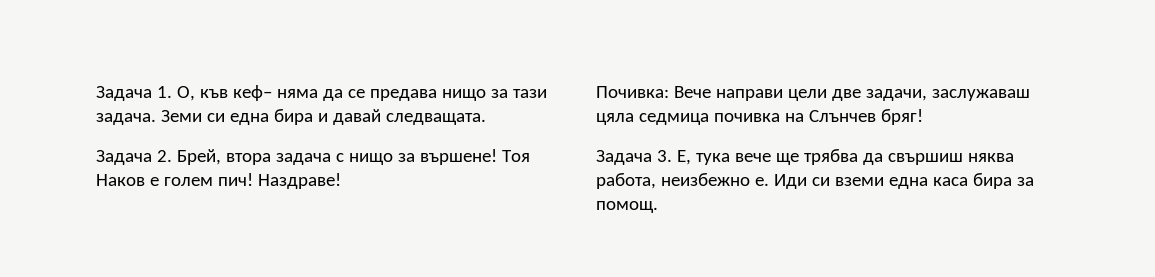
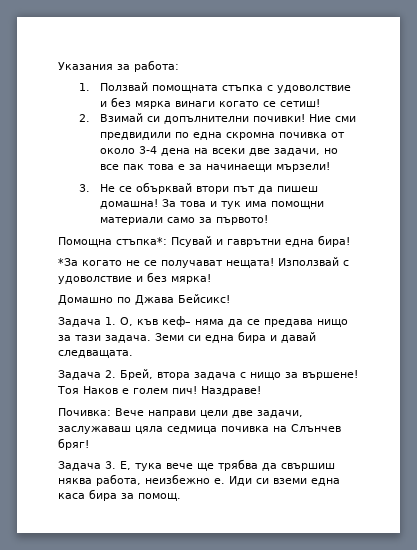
+ Указания за работа:
+ 1. Ползвай помощната стъпка с удоволствие и без мярка винаги когато се сетиш!
+ 2. Взимай си допълнителни почивки! Ние сми предвидили по една скромна почивка от около 3-4 дена на всеки две задачи, но все пак това е за начинаещи мързели!
+ 3. Не се обърквай втори път да пишеш домашна! За това и тук има помощни материали само за първото!
+ Помощна стъпка*: Псувай и гаврътни една бира!
+ *За когато не се получават нещата! Използвай с удоволствие и без мярка!
+ Домашно по Джава Бейсикс!

